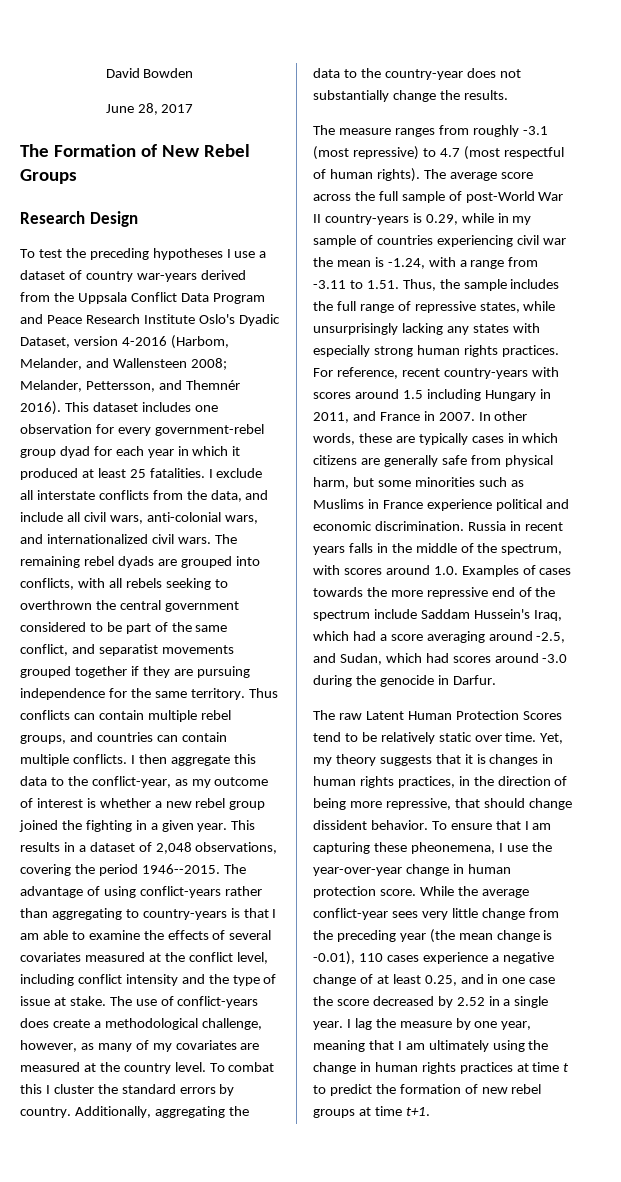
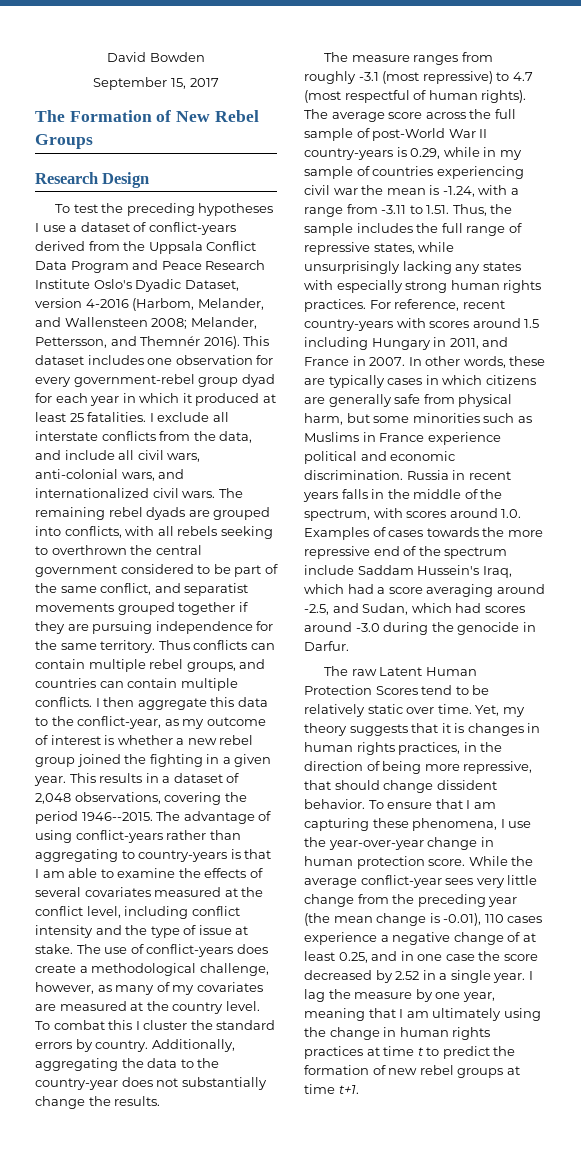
- June 28, 2017
+ September 15, 2017
- To test the preceding hypotheses I use a dataset of country war-years derived from the Uppsala Conflict Data Program and Peace Research Institute Oslo's Dyadic Dataset, version 4-2016 (Harbom, Melander, and Wallensteen 2008; Melander, Pettersson, and Themnér 2016).
+ To test the preceding hypotheses I use a dataset of conflict-years derived from the Uppsala Conflict Data Program and Peace Research Institute Oslo's Dyadic Dataset, version 4-2016 (Harbom, Melander, and Wallensteen 2008; Melander, Pettersson, and Themnér 2016).
- To ensure that I am capturing these pheonemena, I use the year-over-year change in human protection score.
+ To ensure that I am capturing these phenomena, I use the year-over-year change in human protection score.

